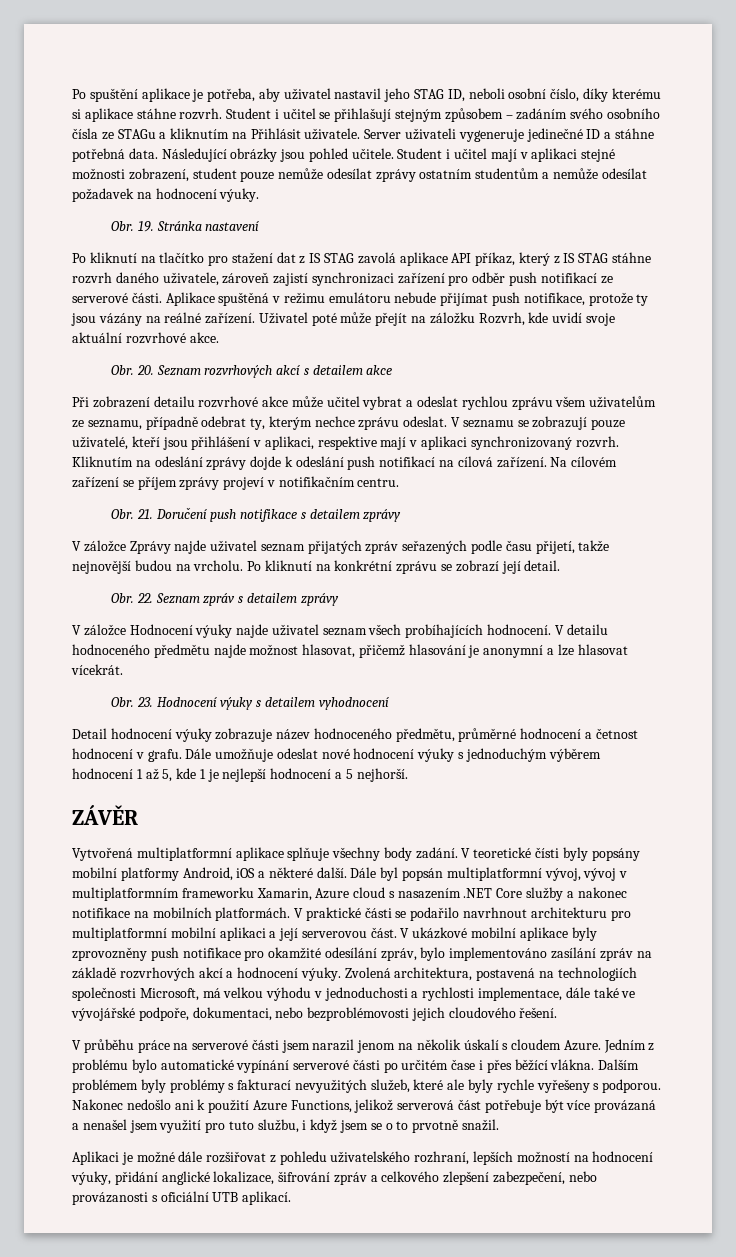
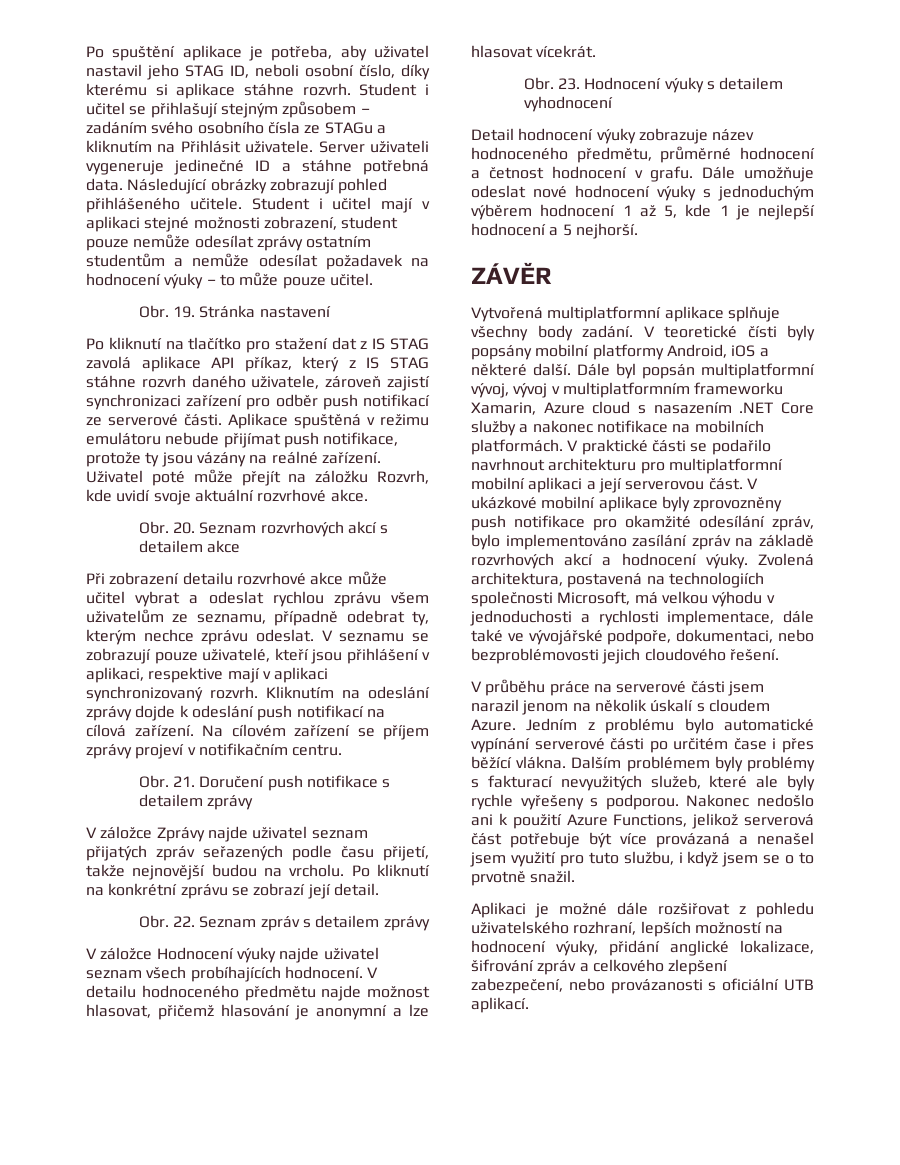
- Následující obrázky jsou pohled učitele.
+ Následující obrázky zobrazují pohled přihlášeného učitele.
- Student i učitel mají v aplikaci stejné možnosti zobrazení, student pouze nemůže odesílat zprávy ostatním studentům a nemůže odesílat požadavek na hodnocení výuky.
+ Student i učitel mají v aplikaci stejné možnosti zobrazení, student pouze nemůže odesílat zprávy ostatním studentům a nemůže odesílat požadavek na hodnocení výuky – to může pouze učitel.

